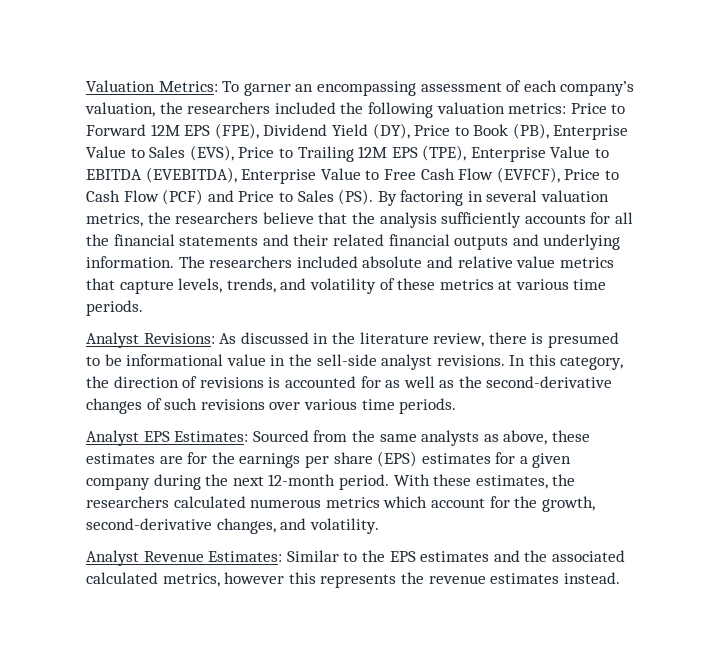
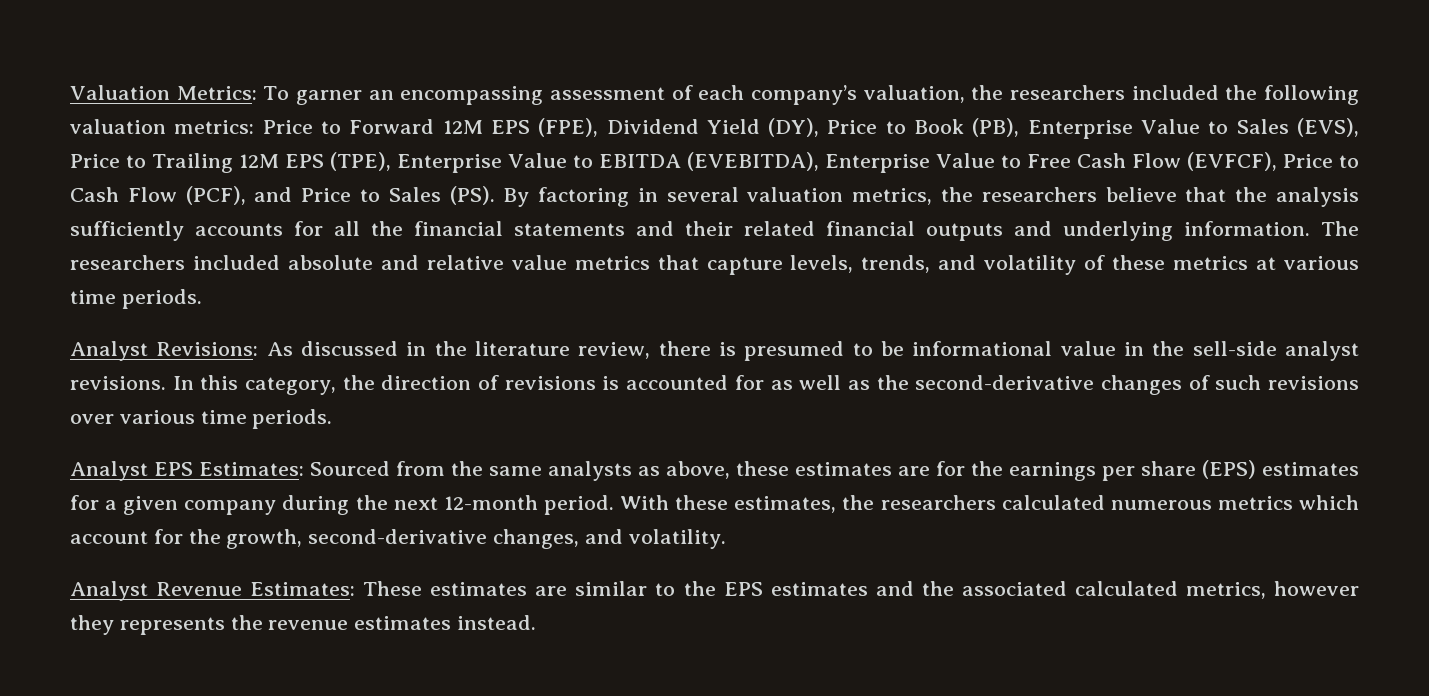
- Price to Forward 12M EPS (FPE), Dividend Yield (DY), Price to Book (PB), Enterprise Value to Sales (EVS), Price to Trailing 12M EPS (TPE), Enterprise Value to EBITDA (EVEBITDA), Enterprise Value to Free Cash Flow (EVFCF), Price to Cash Flow (PCF) and Price to Sales (PS). By factoring in several valuation metrics, the researchers believe that the analysis sufficiently accounts for all the financial statements and their related financial outputs and underlying information.
+ Price to Forward 12M EPS (FPE), Dividend Yield (DY), Price to Book (PB), Enterprise Value to Sales (EVS), Price to Trailing 12M EPS (TPE), Enterprise Value to EBITDA (EVEBITDA), Enterprise Value to Free Cash Flow (EVFCF), Price to Cash Flow (PCF), and Price to Sales (PS). By factoring in several valuation metrics, the researchers believe that the analysis sufficiently accounts for all the financial statements and their related financial outputs and underlying information.
- Analyst Revenue Estimates: Similar to the EPS estimates and the associated calculated metrics, however this represents the revenue estimates instead.
+ Analyst Revenue Estimates: These estimates are similar to the EPS estimates and the associated calculated metrics, however they represents the revenue estimates instead.

